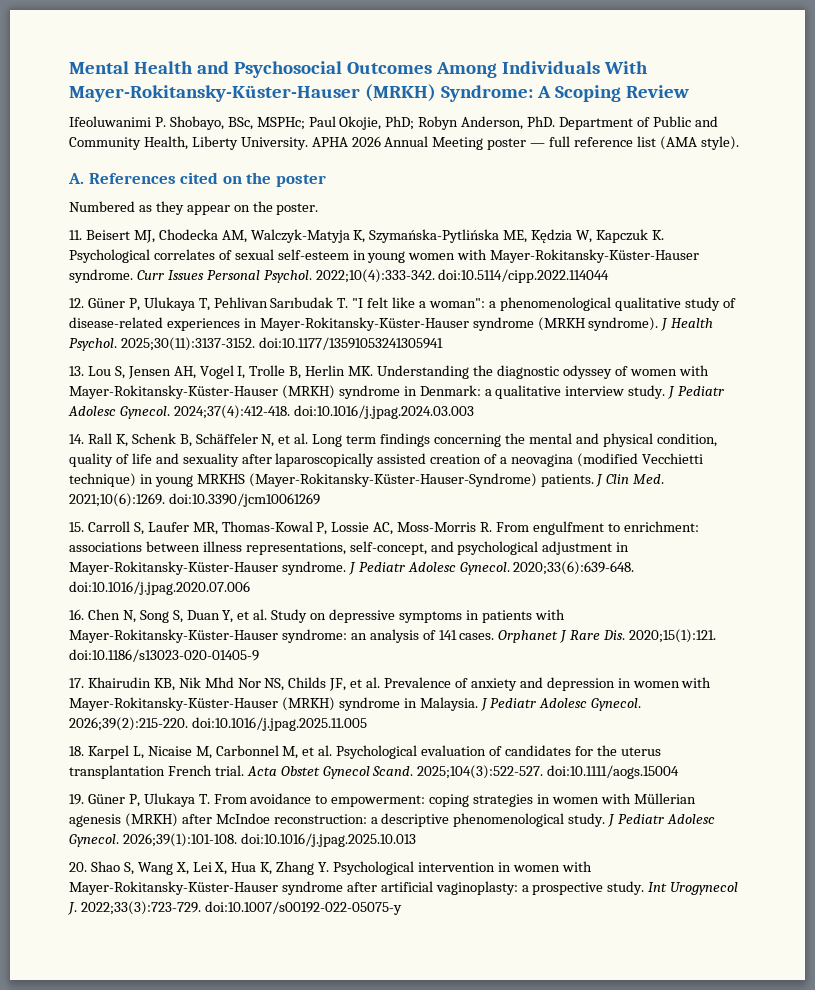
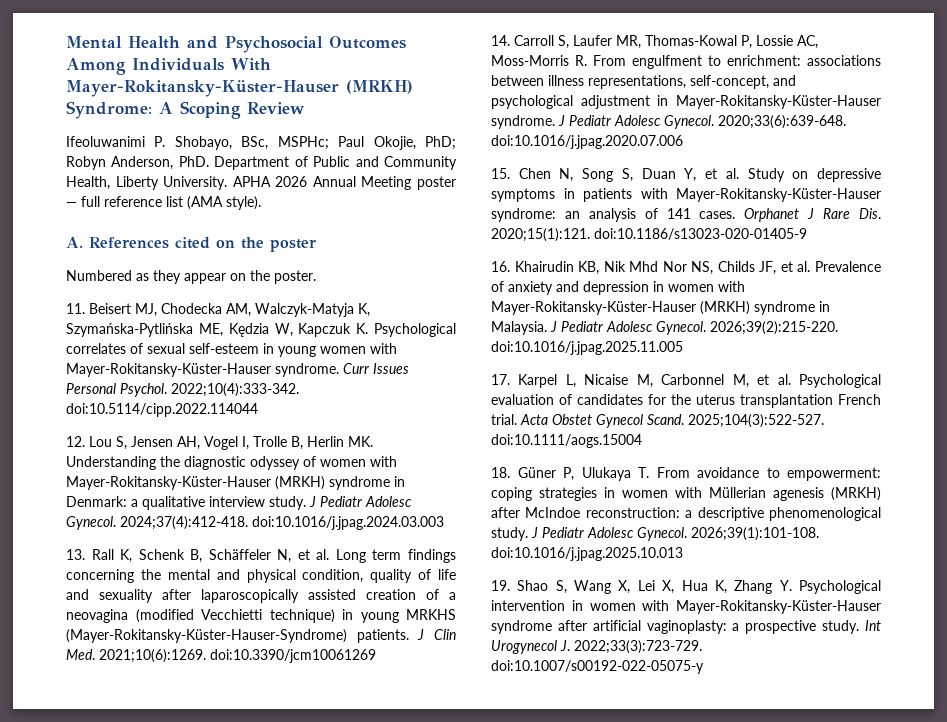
- 12. Güner P, Ulukaya T, Pehlivan Sarıbudak T. "I felt like a woman": a phenomenological qualitative study of disease-related experiences in Mayer-Rokitansky-Küster-Hauser syndrome (MRKH syndrome). J Health Psychol. 2025;30(11):3137-3152. doi:10.1177/13591053241305941
- 13. Lou S, Jensen AH, Vogel I, Trolle B, Herlin MK. Understanding the diagnostic odyssey of women with Mayer-Rokitansky-Küster-Hauser (MRKH) syndrome in Denmark: a qualitative interview study.
+ 12. Lou S, Jensen AH, Vogel I, Trolle B, Herlin MK. Understanding the diagnostic odyssey of women with Mayer-Rokitansky-Küster-Hauser (MRKH) syndrome in Denmark: a qualitative interview study.
- 14. Rall K, Schenk B, Schäffeler N, et al. Long term findings concerning the mental and physical condition, quality of life and sexuality after laparoscopically assisted creation of a neovagina (modified Vecchietti technique) in young MRKHS (Mayer-Rokitansky-Küster-Hauser-Syndrome) patients.
+ 13. Rall K, Schenk B, Schäffeler N, et al. Long term findings concerning the mental and physical condition, quality of life and sexuality after laparoscopically assisted creation of a neovagina (modified Vecchietti technique) in young MRKHS (Mayer-Rokitansky-Küster-Hauser-Syndrome) patients.
- 15. Carroll S, Laufer MR, Thomas-Kowal P, Lossie AC, Moss-Morris R. From engulfment to enrichment: associations between illness representations, self-concept, and psychological adjustment in Mayer-Rokitansky-Küster-Hauser syndrome.
+ 14. Carroll S, Laufer MR, Thomas-Kowal P, Lossie AC, Moss-Morris R. From engulfment to enrichment: associations between illness representations, self-concept, and psychological adjustment in Mayer-Rokitansky-Küster-Hauser syndrome.
- 16. Chen N, Song S, Duan Y, et al. Study on depressive symptoms in patients with Mayer-Rokitansky-Küster-Hauser syndrome: an analysis of 141 cases.
+ 15. Chen N, Song S, Duan Y, et al. Study on depressive symptoms in patients with Mayer-Rokitansky-Küster-Hauser syndrome: an analysis of 141 cases.
- 17. Khairudin KB, Nik Mhd Nor NS, Childs JF, et al. Prevalence of anxiety and depression in women with Mayer-Rokitansky-Küster-Hauser (MRKH) syndrome in Malaysia.
+ 16. Khairudin KB, Nik Mhd Nor NS, Childs JF, et al. Prevalence of anxiety and depression in women with Mayer-Rokitansky-Küster-Hauser (MRKH) syndrome in Malaysia.
- 18. Karpel L, Nicaise M, Carbonnel M, et al. Psychological evaluation of candidates for the uterus transplantation French trial.
+ 17. Karpel L, Nicaise M, Carbonnel M, et al. Psychological evaluation of candidates for the uterus transplantation French trial.
- 19. Güner P, Ulukaya T. From avoidance to empowerment: coping strategies in women with Müllerian agenesis (MRKH) after McIndoe reconstruction: a descriptive phenomenological study.
+ 18. Güner P, Ulukaya T. From avoidance to empowerment: coping strategies in women with Müllerian agenesis (MRKH) after McIndoe reconstruction: a descriptive phenomenological study.
- 20. Shao S, Wang X, Lei X, Hua K, Zhang Y. Psychological intervention in women with Mayer-Rokitansky-Küster-Hauser syndrome after artificial vaginoplasty: a prospective study.
+ 19. Shao S, Wang X, Lei X, Hua K, Zhang Y. Psychological intervention in women with Mayer-Rokitansky-Küster-Hauser syndrome after artificial vaginoplasty: a prospective study.

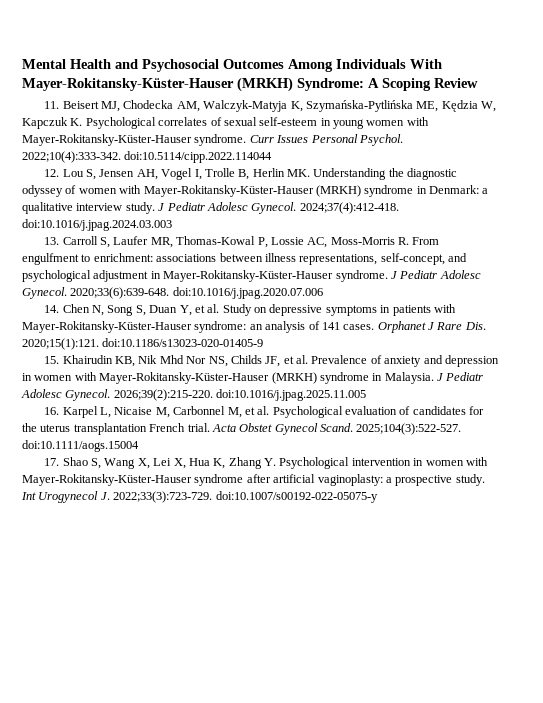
- Ifeoluwanimi P. Shobayo, BSc, MSPHc; Paul Okojie, PhD; Robyn Anderson, PhD. Department of Public and Community Health, Liberty University. APHA 2026 Annual Meeting poster — full reference list (AMA style).
- A. References cited on the poster
- Numbered as they appear on the poster.
- 13. Rall K, Schenk B, Schäffeler N, et al. Long term findings concerning the mental and physical condition, quality of life and sexuality after laparoscopically assisted creation of a neovagina (modified Vecchietti technique) in young MRKHS (Mayer-Rokitansky-Küster-Hauser-Syndrome) patients. J Clin Med. 2021;10(6):1269. doi:10.3390/jcm10061269
- 14. Carroll S, Laufer MR, Thomas-Kowal P, Lossie AC, Moss-Morris R. From engulfment to enrichment: associations between illness representations, self-concept, and psychological adjustment in Mayer-Rokitansky-Küster-Hauser syndrome.
+ 13. Carroll S, Laufer MR, Thomas-Kowal P, Lossie AC, Moss-Morris R. From engulfment to enrichment: associations between illness representations, self-concept, and psychological adjustment in Mayer-Rokitansky-Küster-Hauser syndrome.
- 15. Chen N, Song S, Duan Y, et al. Study on depressive symptoms in patients with Mayer-Rokitansky-Küster-Hauser syndrome: an analysis of 141 cases.
+ 14. Chen N, Song S, Duan Y, et al. Study on depressive symptoms in patients with Mayer-Rokitansky-Küster-Hauser syndrome: an analysis of 141 cases.
- 16. Khairudin KB, Nik Mhd Nor NS, Childs JF, et al. Prevalence of anxiety and depression in women with Mayer-Rokitansky-Küster-Hauser (MRKH) syndrome in Malaysia.
+ 15. Khairudin KB, Nik Mhd Nor NS, Childs JF, et al. Prevalence of anxiety and depression in women with Mayer-Rokitansky-Küster-Hauser (MRKH) syndrome in Malaysia.
- 17. Karpel L, Nicaise M, Carbonnel M, et al. Psychological evaluation of candidates for the uterus transplantation French trial.
+ 16. Karpel L, Nicaise M, Carbonnel M, et al. Psychological evaluation of candidates for the uterus transplantation French trial.
- 18. Güner P, Ulukaya T. From avoidance to empowerment: coping strategies in women with Müllerian agenesis (MRKH) after McIndoe reconstruction: a descriptive phenomenological study. J Pediatr Adolesc Gynecol. 2026;39(1):101-108. doi:10.1016/j.jpag.2025.10.013
- 19. Shao S, Wang X, Lei X, Hua K, Zhang Y. Psychological intervention in women with Mayer-Rokitansky-Küster-Hauser syndrome after artificial vaginoplasty: a prospective study.
+ 17. Shao S, Wang X, Lei X, Hua K, Zhang Y. Psychological intervention in women with Mayer-Rokitansky-Küster-Hauser syndrome after artificial vaginoplasty: a prospective study.

